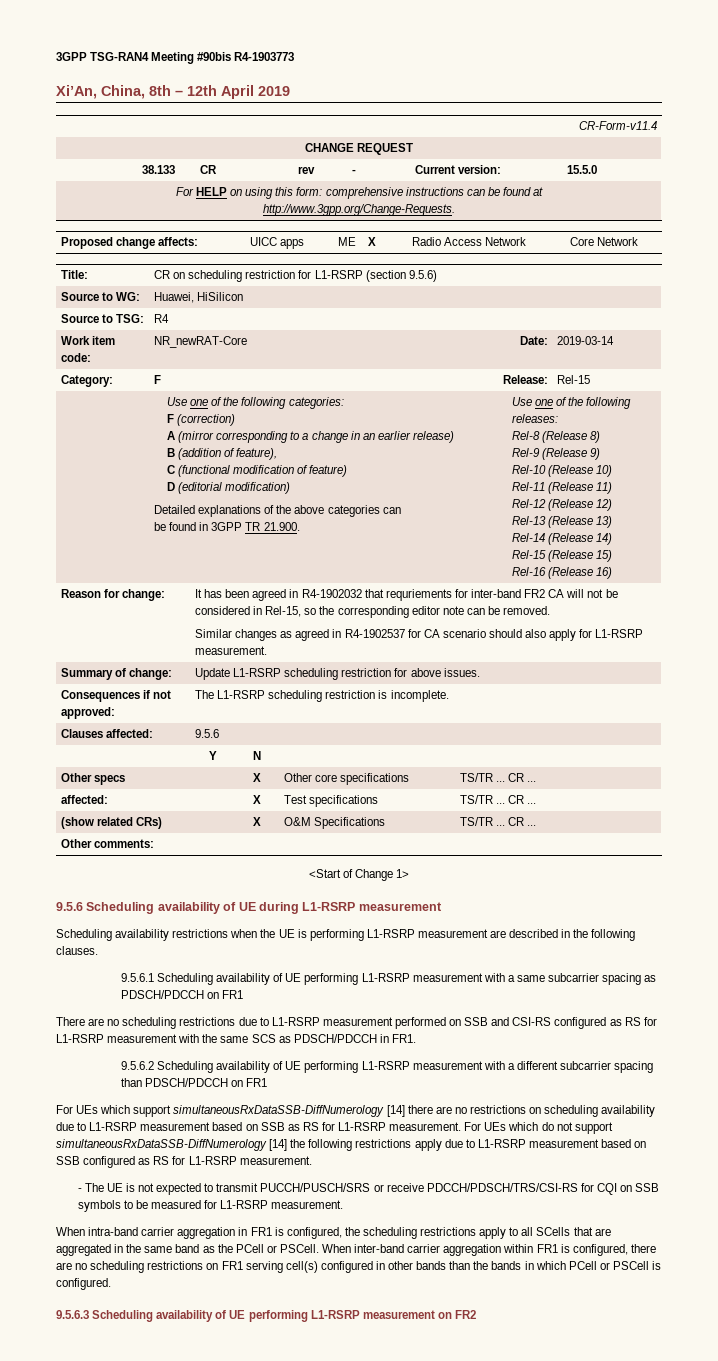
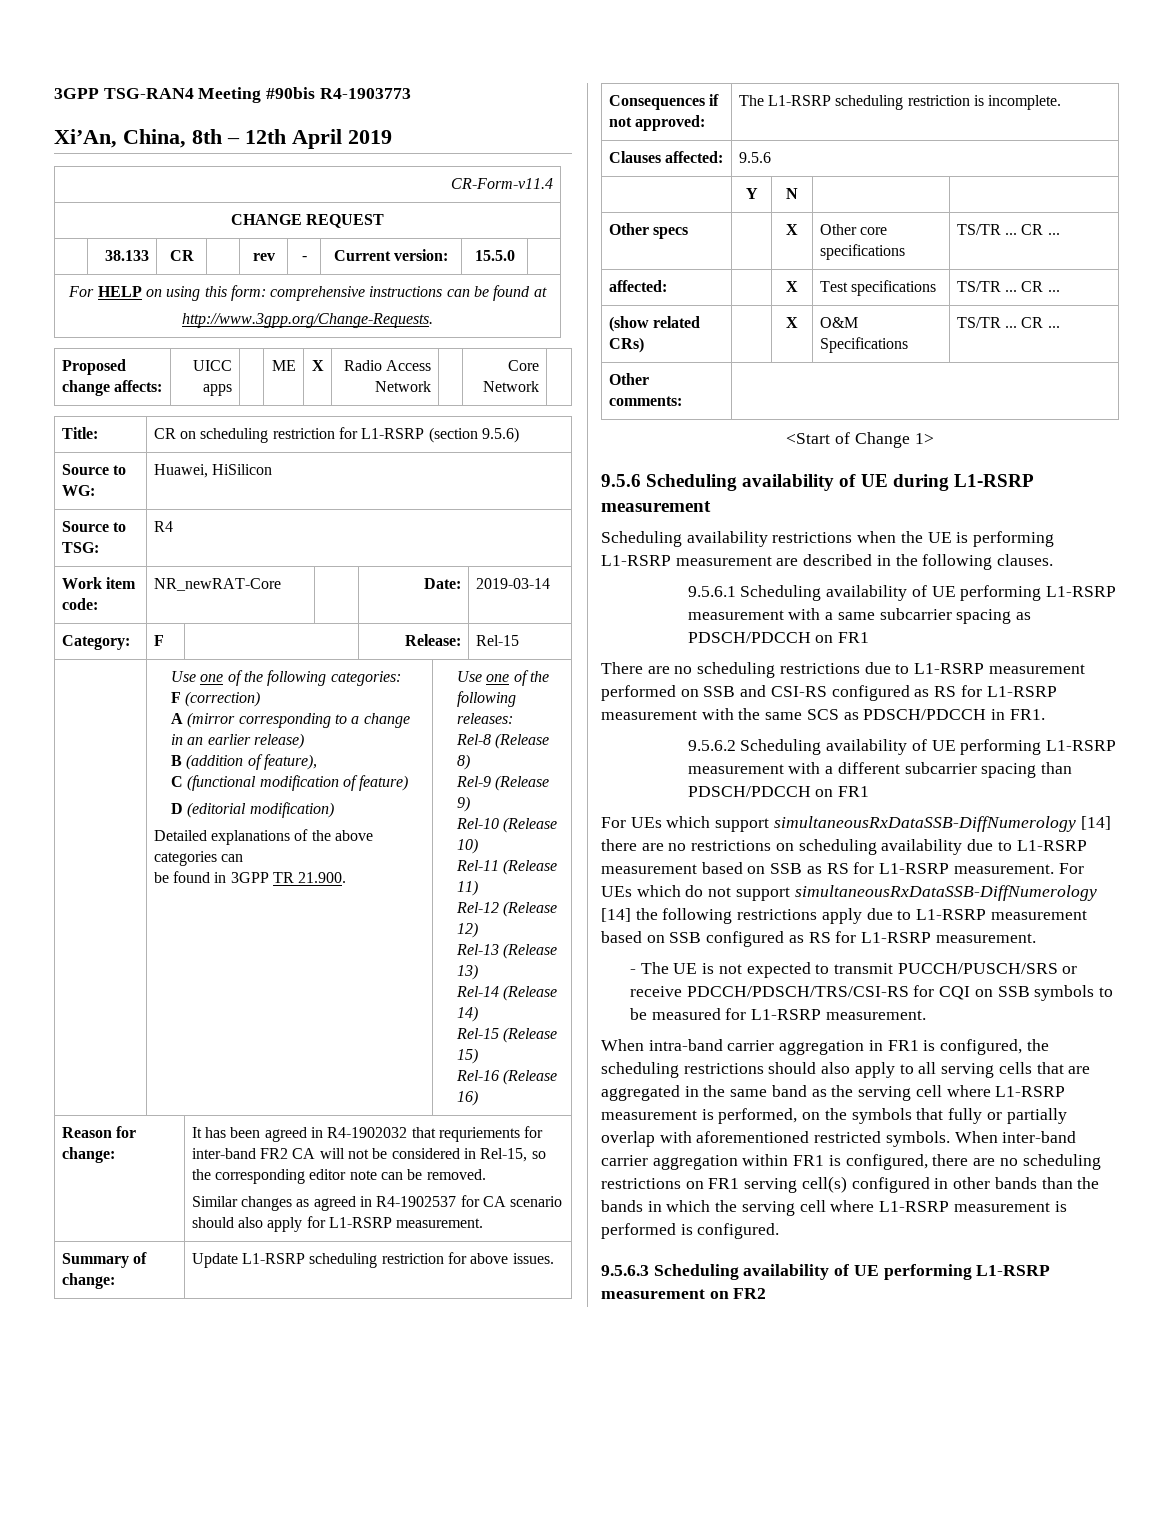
- When intra-band carrier aggregation in FR1 is configured, the scheduling restrictions apply to all SCells that are aggregated in the same band as the PCell or PSCell.
+ When intra-band carrier aggregation in FR1 is configured, the scheduling restrictions should also apply to all serving cells that are aggregated in the same band as the serving cell where L1-RSRP measurement is performed, on the symbols that fully or partially overlap with aforementioned restricted symbols.
- When inter-band carrier aggregation within FR1 is configured, there are no scheduling restrictions on FR1 serving cell(s) configured in other bands than the bands in which PCell or PSCell is configured.
+ When inter-band carrier aggregation within FR1 is configured, there are no scheduling restrictions on FR1 serving cell(s) configured in other bands than the bands in which the serving cell where L1-RSRP measurement is performed is configured.

